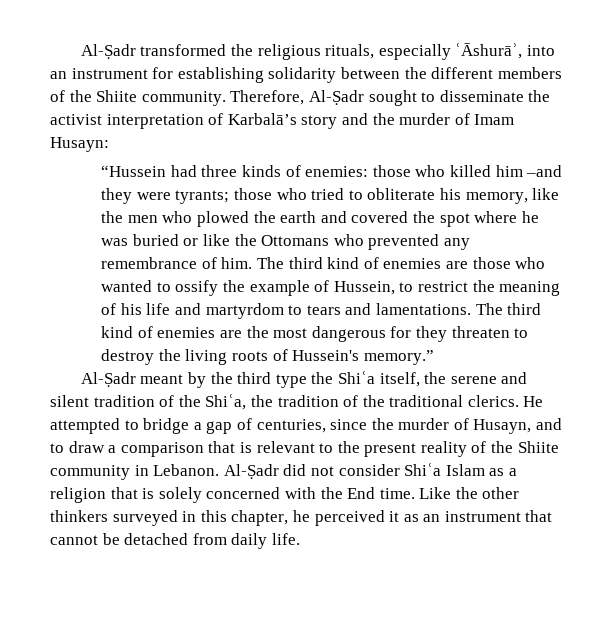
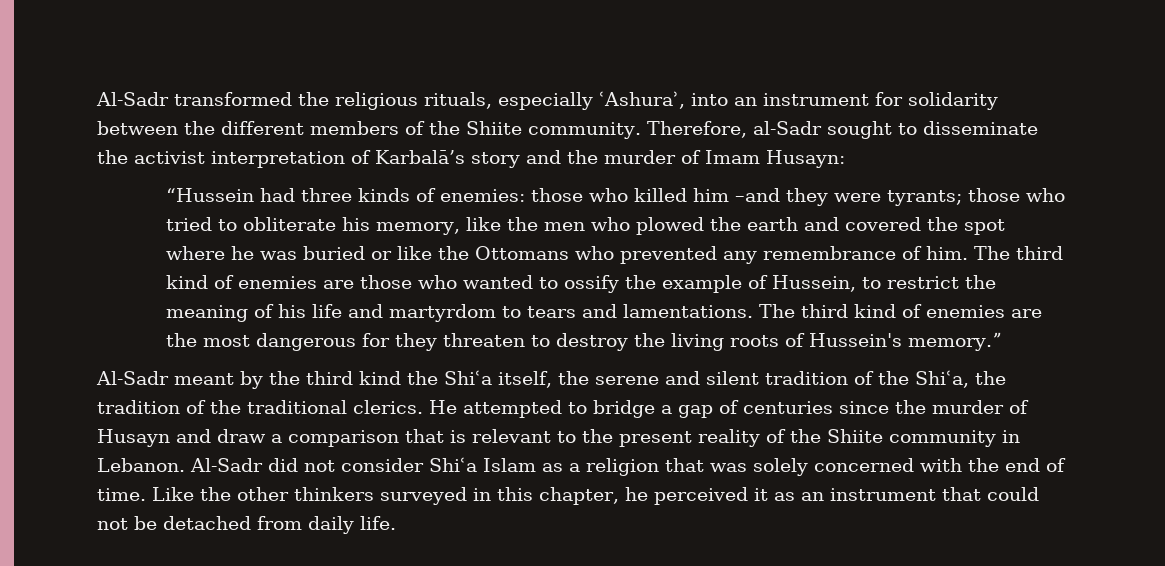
- Al-Ṣadr transformed the religious rituals, especially ʿᾹshurāʾ, into an instrument for establishing solidarity between the different members of the Shiite community.
+ Al-Sadr transformed the religious rituals, especially ʿAshuraʾ, into an instrument for solidarity between the different members of the Shiite community.
- Therefore, Al-Ṣadr sought to disseminate the activist interpretation of Karbalā’s story and the murder of Imam Husayn:
+ Therefore, al-Sadr sought to disseminate the activist interpretation of Karbalā’s story and the murder of Imam Husayn:
- Al-Ṣadr meant by the third type the Shiʿa itself, the serene and silent tradition of the Shiʿa, the tradition of the traditional clerics.
+ Al-Sadr meant by the third kind the Shiʿa itself, the serene and silent tradition of the Shiʿa, the tradition of the traditional clerics.
- He attempted to bridge a gap of centuries, since the murder of Husayn, and to draw a comparison that is relevant to the present reality of the Shiite community in Lebanon.
+ He attempted to bridge a gap of centuries since the murder of Husayn and draw a comparison that is relevant to the present reality of the Shiite community in Lebanon.
- Al-Ṣadr did not consider Shiʿa Islam as a religion that is solely concerned with the End time.
+ Al-Sadr did not consider Shiʿa Islam as a religion that was solely concerned with the end of time.
- Like the other thinkers surveyed in this chapter, he perceived it as an instrument that cannot be detached from daily life.
+ Like the other thinkers surveyed in this chapter, he perceived it as an instrument that could not be detached from daily life.

